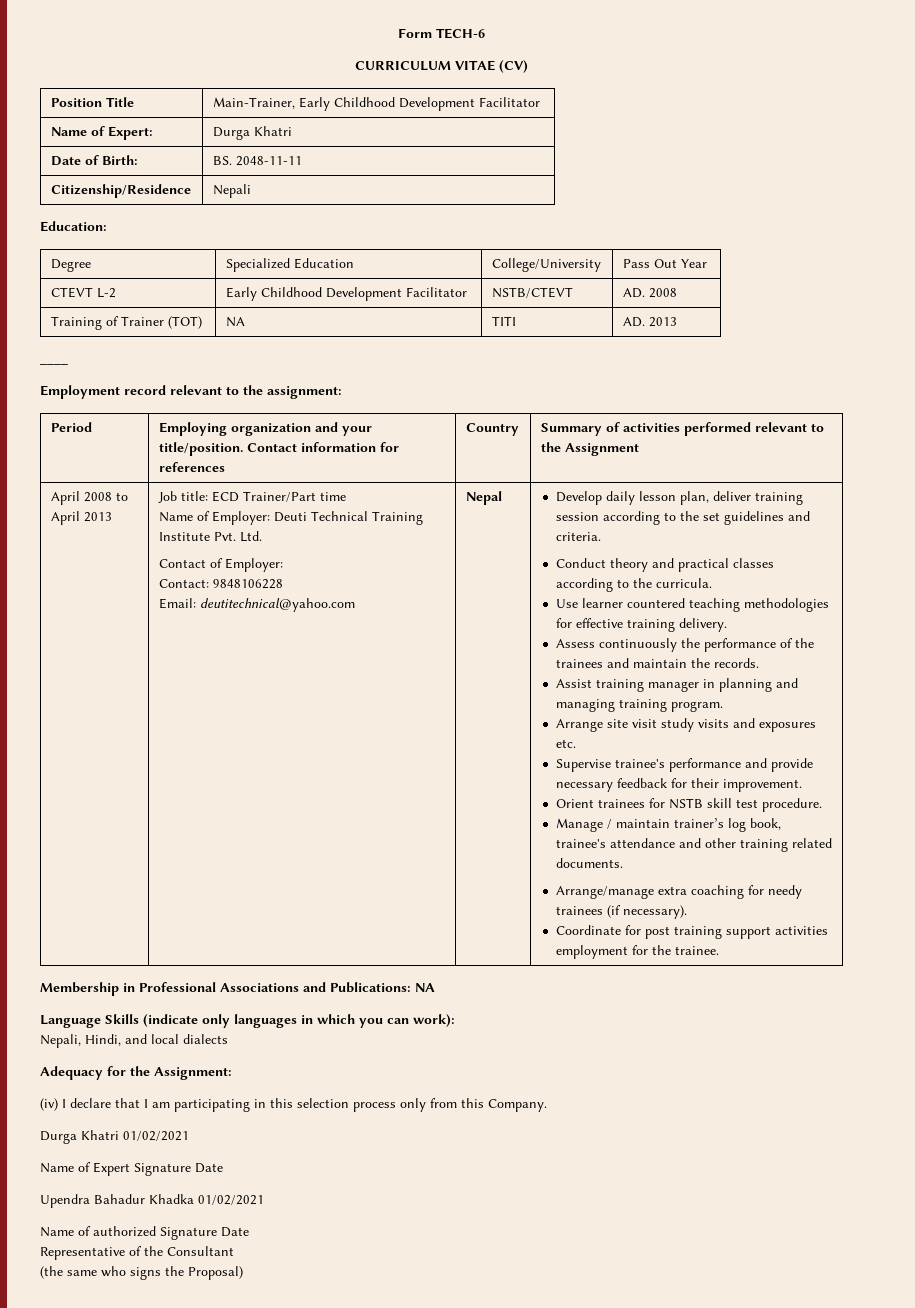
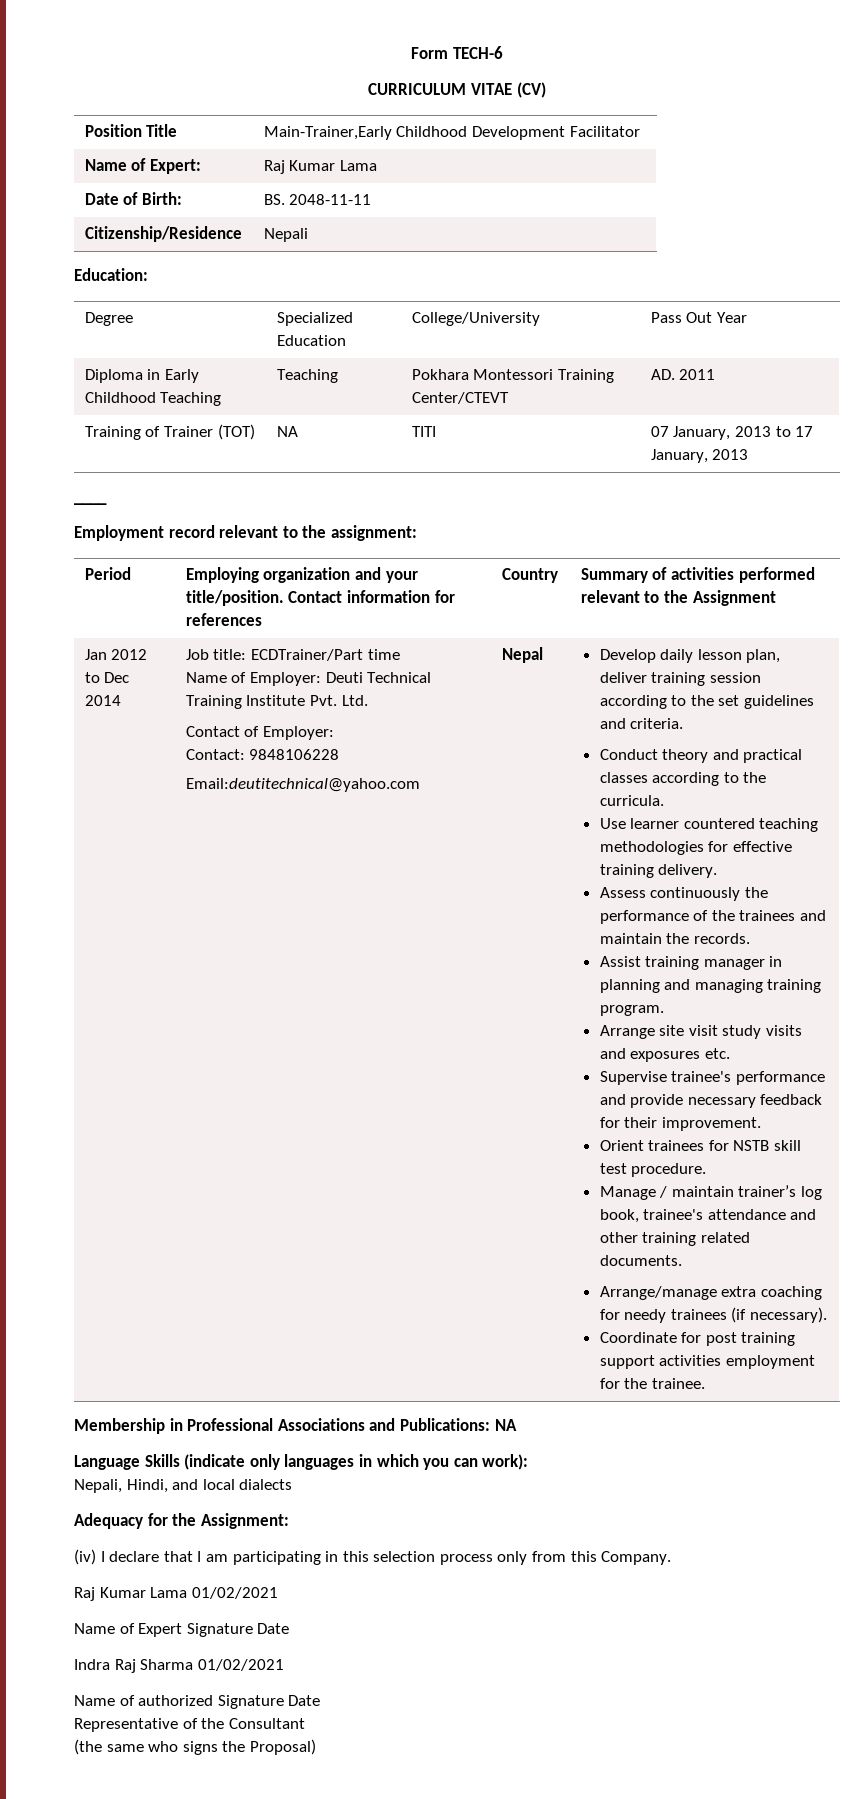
- Position Title | Main-Trainer, Early Childhood Development Facilitator
+ Position Title | Main-Trainer,Early Childhood Development Facilitator
- Name of Expert: | Durga Khatri
+ Name of Expert: | Raj Kumar Lama
- CTEVT L-2 | Early Childhood Development Facilitator | NSTB/CTEVT | AD. 2008
+ Diploma in Early Childhood Teaching | Teaching | Pokhara Montessori Training Center/CTEVT | AD. 2011
- Training of Trainer (TOT) | NA | TITI | AD. 2013
+ Training of Trainer (TOT) | NA | TITI | 07 January, 2013 to 17 January, 2013
- April 2008 to April 2013
+ Jan 2012 to Dec 2014
- Job title: ECD Trainer/Part time
+ Job title: ECDTrainer/Part time
- Email: deutitechnical@yahoo.com
+ Email:deutitechnical@yahoo.com
- Durga Khatri 01/02/2021
+ Raj Kumar Lama 01/02/2021
- Upendra Bahadur Khadka 01/02/2021
+ Indra Raj Sharma 01/02/2021

